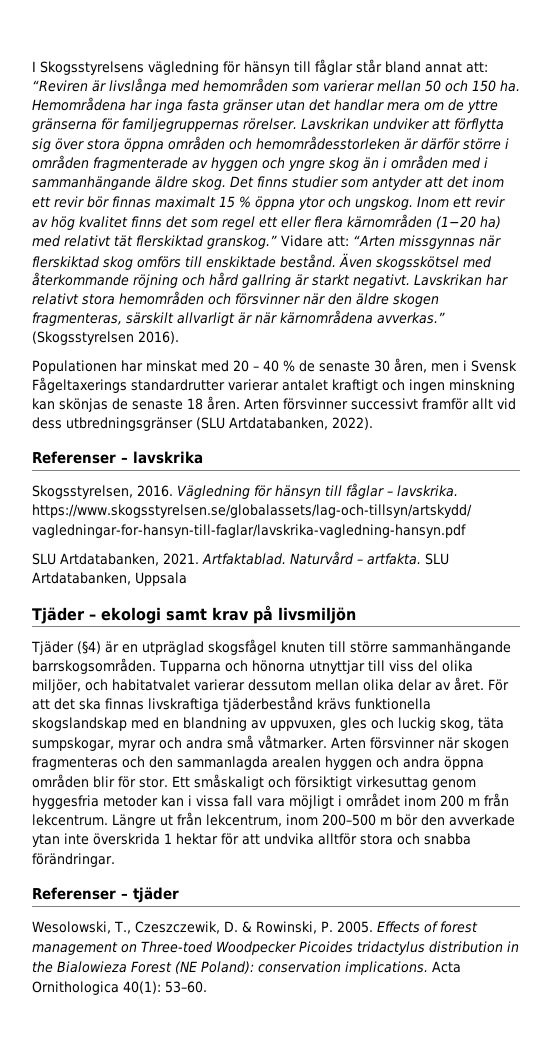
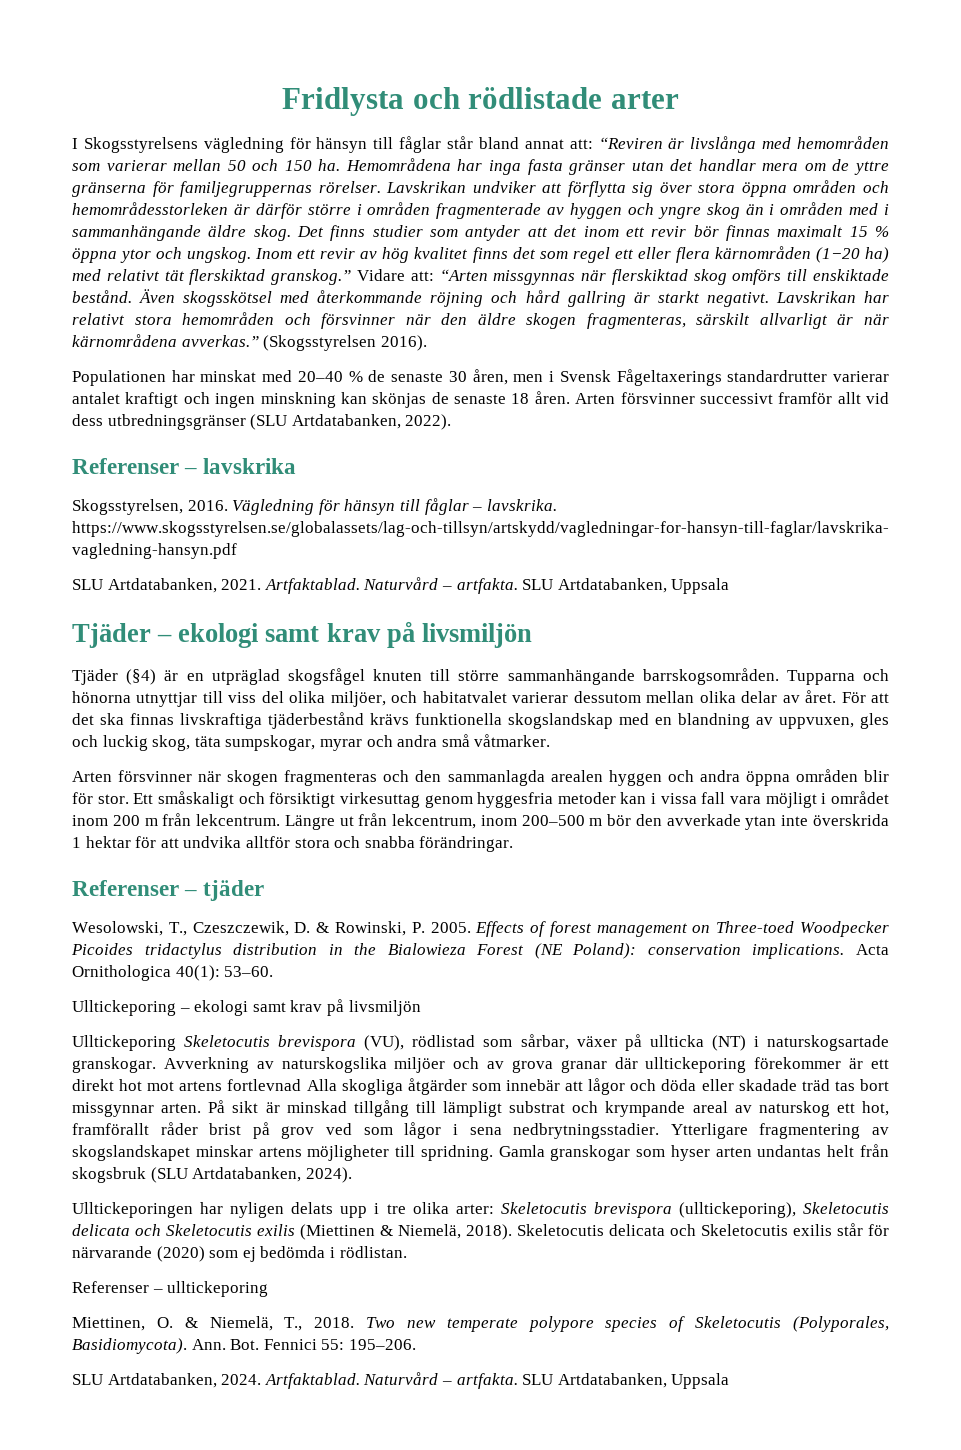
+ Fridlysta och rödlistade arter
- Populationen har minskat med 20 – 40 % de senaste 30 åren, men i Svensk Fågeltaxerings standardrutter varierar antalet kraftigt och ingen minskning kan skönjas de senaste 18 åren.
+ Populationen har minskat med 20–40 % de senaste 30 åren, men i Svensk Fågeltaxerings standardrutter varierar antalet kraftigt och ingen minskning kan skönjas de senaste 18 åren.
- För att det ska finnas livskraftiga tjäderbestånd krävs funktionella skogslandskap med en blandning av uppvuxen, gles och luckig skog, täta sumpskogar, myrar och andra små våtmarker. Arten försvinner när skogen fragmenteras och den sammanlagda arealen hyggen och andra öppna områden blir för stor.
+ För att det ska finnas livskraftiga tjäderbestånd krävs funktionella skogslandskap med en blandning av uppvuxen, gles och luckig skog, täta sumpskogar, myrar och andra små våtmarker.
+ Arten försvinner när skogen fragmenteras och den sammanlagda arealen hyggen och andra öppna områden blir för stor.
+ Ulltickeporing – ekologi samt krav på livsmiljön
+ Ulltickeporing Skeletocutis brevispora (VU), rödlistad som sårbar, växer på ullticka (NT) i naturskogsartade granskogar. Avverkning av naturskogslika miljöer och av grova granar där ulltickeporing förekommer är ett direkt hot mot artens fortlevnad Alla skogliga åtgärder som innebär att lågor och döda eller skadade träd tas bort missgynnar arten. På sikt är minskad tillgång till lämpligt substrat och krympande areal av naturskog ett hot, framförallt råder brist på grov ved som lågor i sena nedbrytningsstadier. Ytterligare fragmentering av skogslandskapet minskar artens möjligheter till spridning. Gamla granskogar som hyser arten undantas helt från skogsbruk (SLU Artdatabanken, 2024).
+ Ulltickeporingen har nyligen delats upp i tre olika arter: Skeletocutis brevispora (ulltickeporing), Skeletocutis delicata och Skeletocutis exilis (Miettinen & Niemelä, 2018). Skeletocutis delicata och Skeletocutis exilis står för närvarande (2020) som ej bedömda i rödlistan.
+ Referenser – ulltickeporing
+ Miettinen, O. & Niemelä, T., 2018. Two new temperate polypore species of Skeletocutis (Polyporales, Basidiomycota). Ann. Bot. Fennici 55: 195–206.
+ SLU Artdatabanken, 2024. Artfaktablad. Naturvård – artfakta. SLU Artdatabanken, Uppsala

